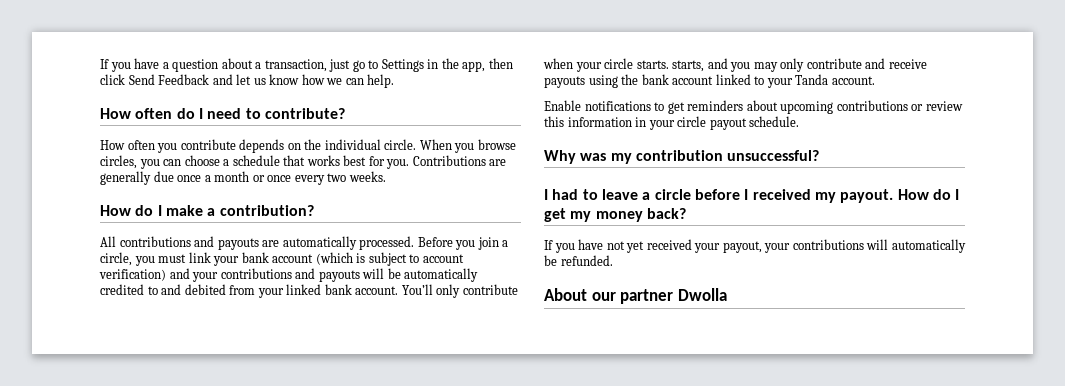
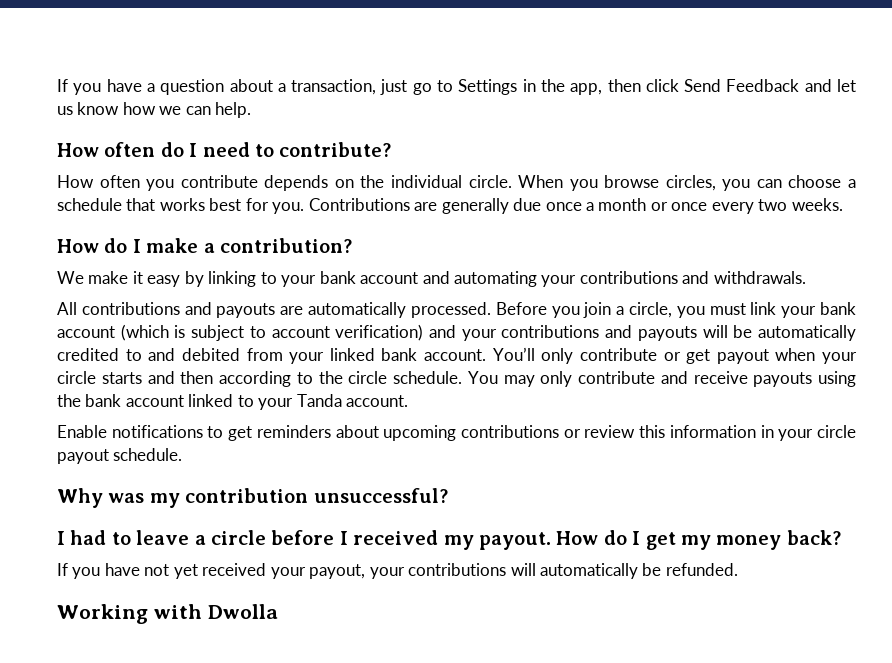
+ We make it easy by linking to your bank account and automating your contributions and withdrawals.
- You’ll only contribute when your circle starts. starts, and you may only contribute and receive payouts using the bank account linked to your Tanda account.
+ You’ll only contribute or get payout when your circle starts and then according to the circle schedule. You may only contribute and receive payouts using the bank account linked to your Tanda account.
- About our partner Dwolla
+ Working with Dwolla

